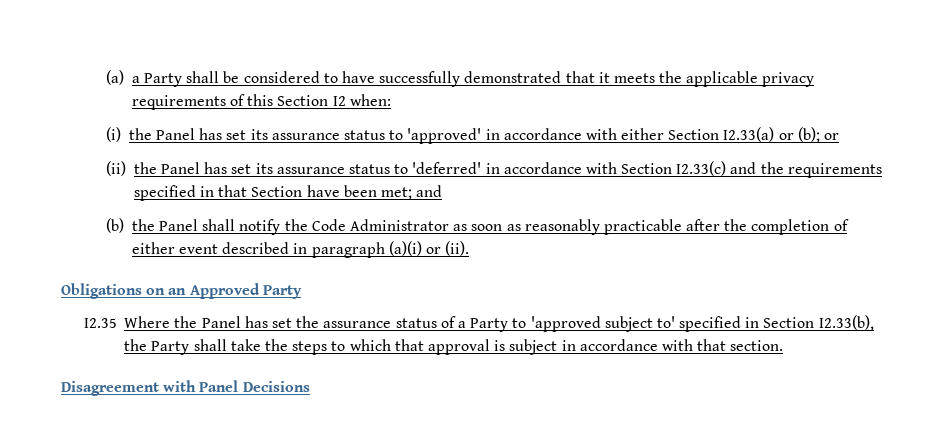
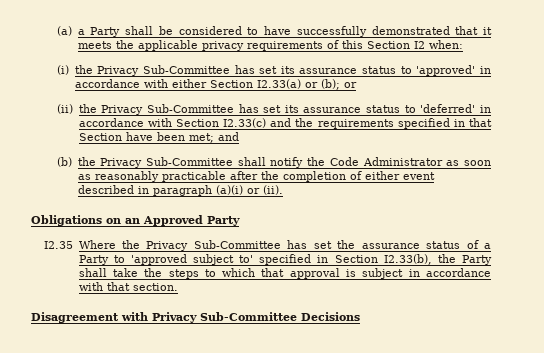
- (i) the Panel has set its assurance status to 'approved' in accordance with either Section I2.33(a) or (b); or
+ (i) the Privacy Sub-Committee has set its assurance status to 'approved' in accordance with either Section I2.33(a) or (b); or
- (ii) the Panel has set its assurance status to 'deferred' in accordance with Section I2.33(c) and the requirements specified in that Section have been met; and
+ (ii) the Privacy Sub-Committee has set its assurance status to 'deferred' in accordance with Section I2.33(c) and the requirements specified in that Section have been met; and
- (b) the Panel shall notify the Code Administrator as soon as reasonably practicable after the completion of either event described in paragraph (a)(i) or (ii).
+ (b) the Privacy Sub-Committee shall notify the Code Administrator as soon as reasonably practicable after the completion of either event described in paragraph (a)(i) or (ii).
- I2.35 Where the Panel has set the assurance status of a Party to 'approved subject to' specified in Section I2.33(b), the Party shall take the steps to which that approval is subject in accordance with that section.
+ I2.35 Where the Privacy Sub-Committee has set the assurance status of a Party to 'approved subject to' specified in Section I2.33(b), the Party shall take the steps to which that approval is subject in accordance with that section.
- Disagreement with Panel Decisions
+ Disagreement with Privacy Sub-Committee Decisions

